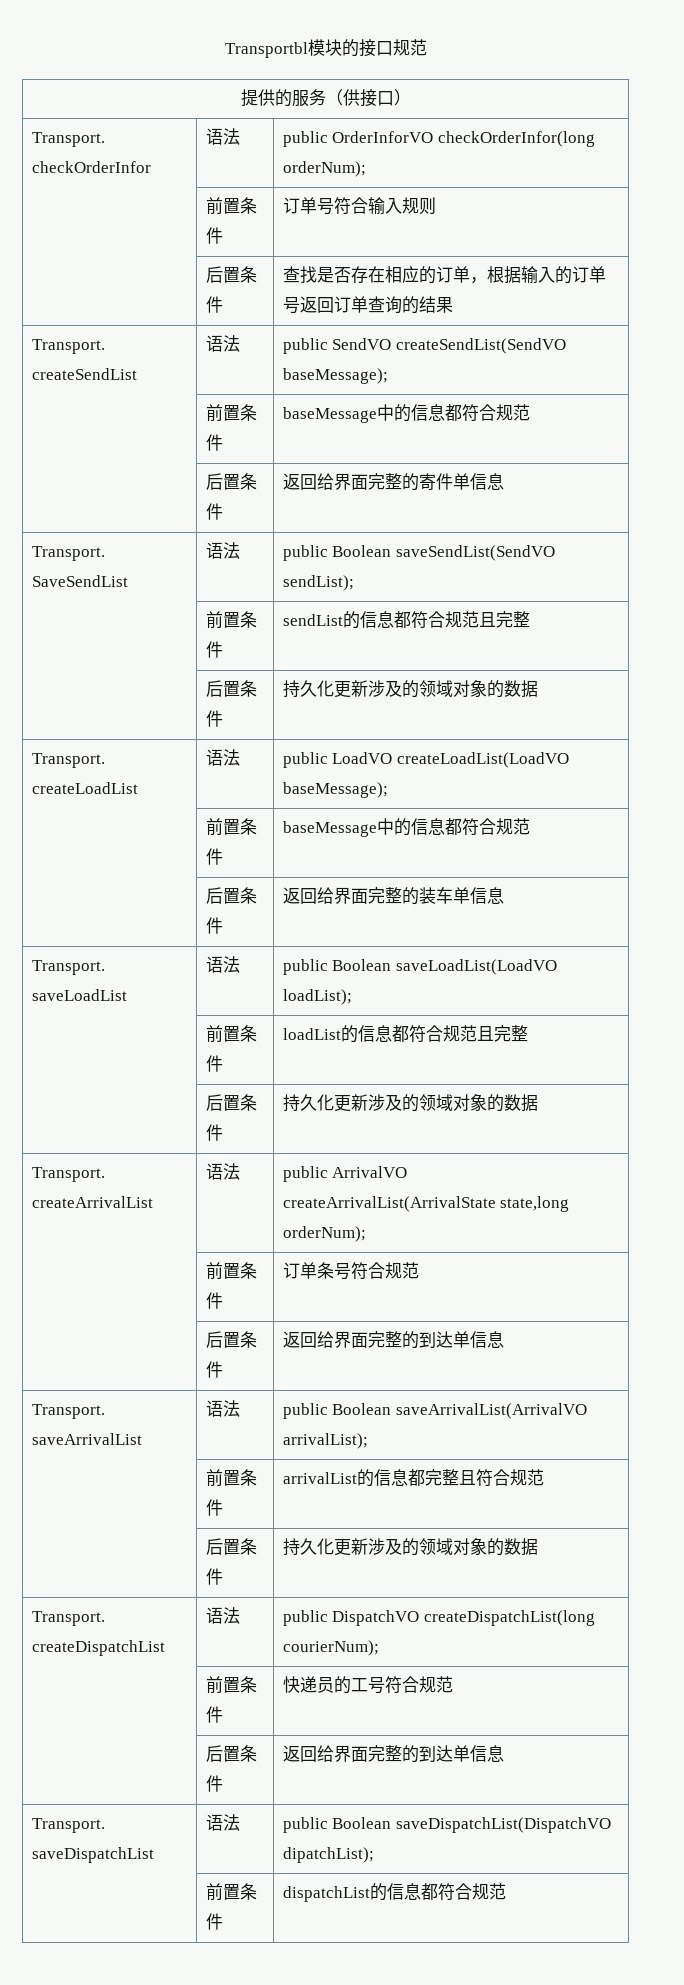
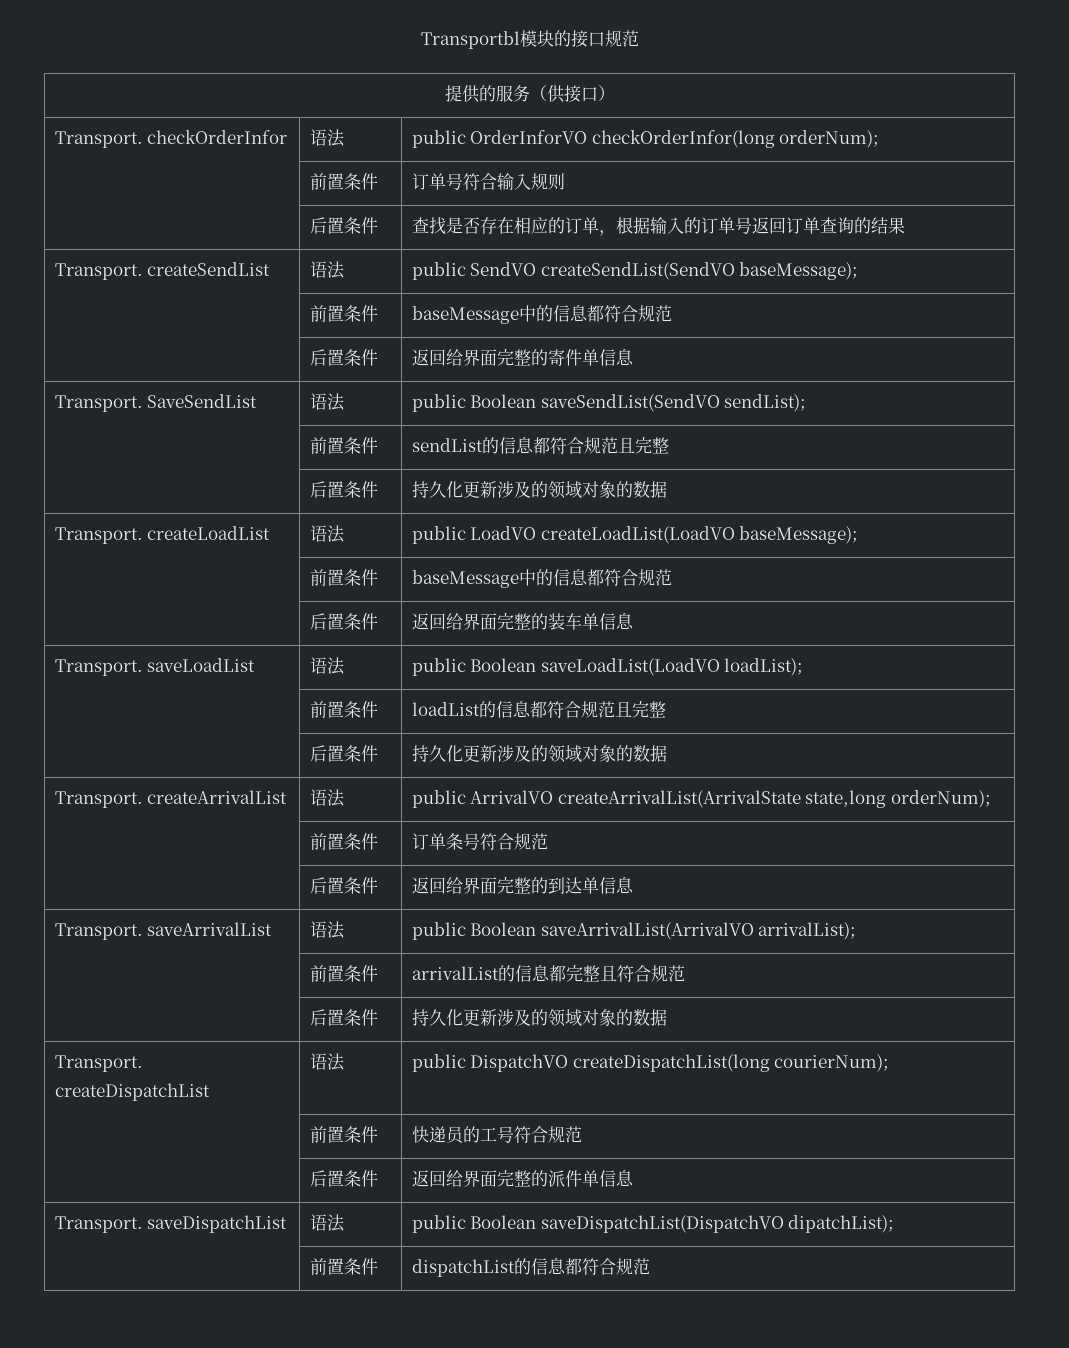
  | 前置条件 | 快递员的工号符合规范
- | 后置条件 | 返回给界面完整的到达单信息
+ | 后置条件 | 返回给界面完整的派件单信息

